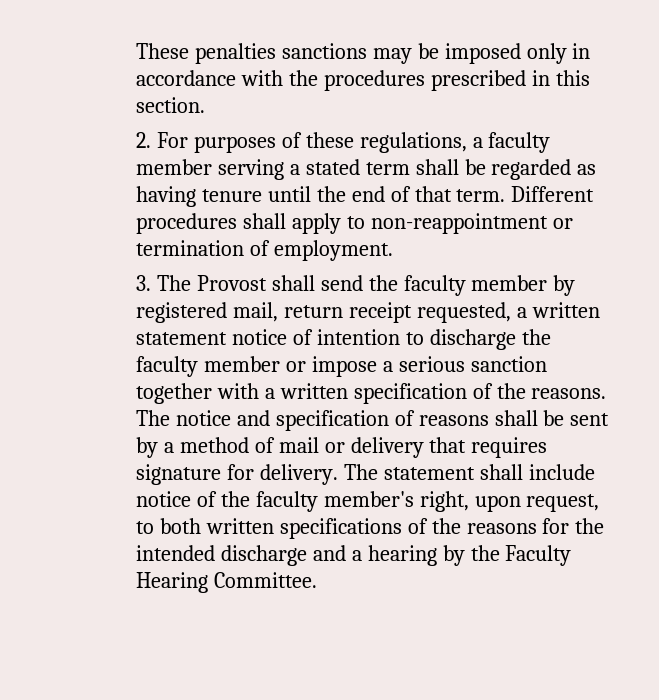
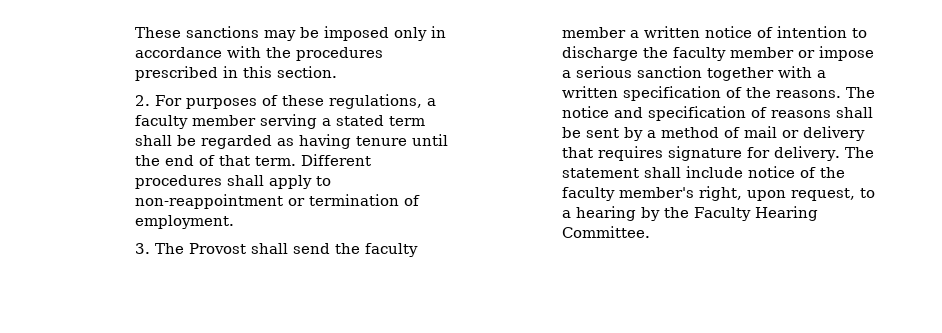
- These penalties sanctions may be imposed only in accordance with the procedures prescribed in this section.
+ These sanctions may be imposed only in accordance with the procedures prescribed in this section.
- 3. The Provost shall send the faculty member by registered mail, return receipt requested, a written statement notice of intention to discharge the faculty member or impose a serious sanction together with a written specification of the reasons.
+ 3. The Provost shall send the faculty member a written notice of intention to discharge the faculty member or impose a serious sanction together with a written specification of the reasons.
- The statement shall include notice of the faculty member's right, upon request, to both written specifications of the reasons for the intended discharge and a hearing by the Faculty Hearing Committee.
+ The statement shall include notice of the faculty member's right, upon request, to a hearing by the Faculty Hearing Committee.

